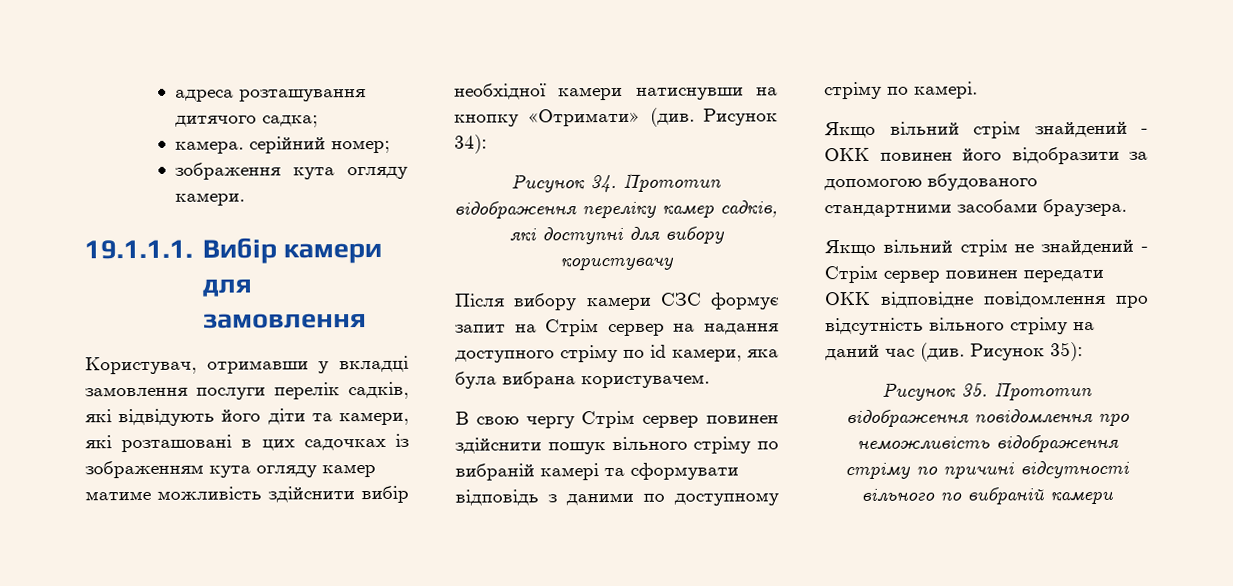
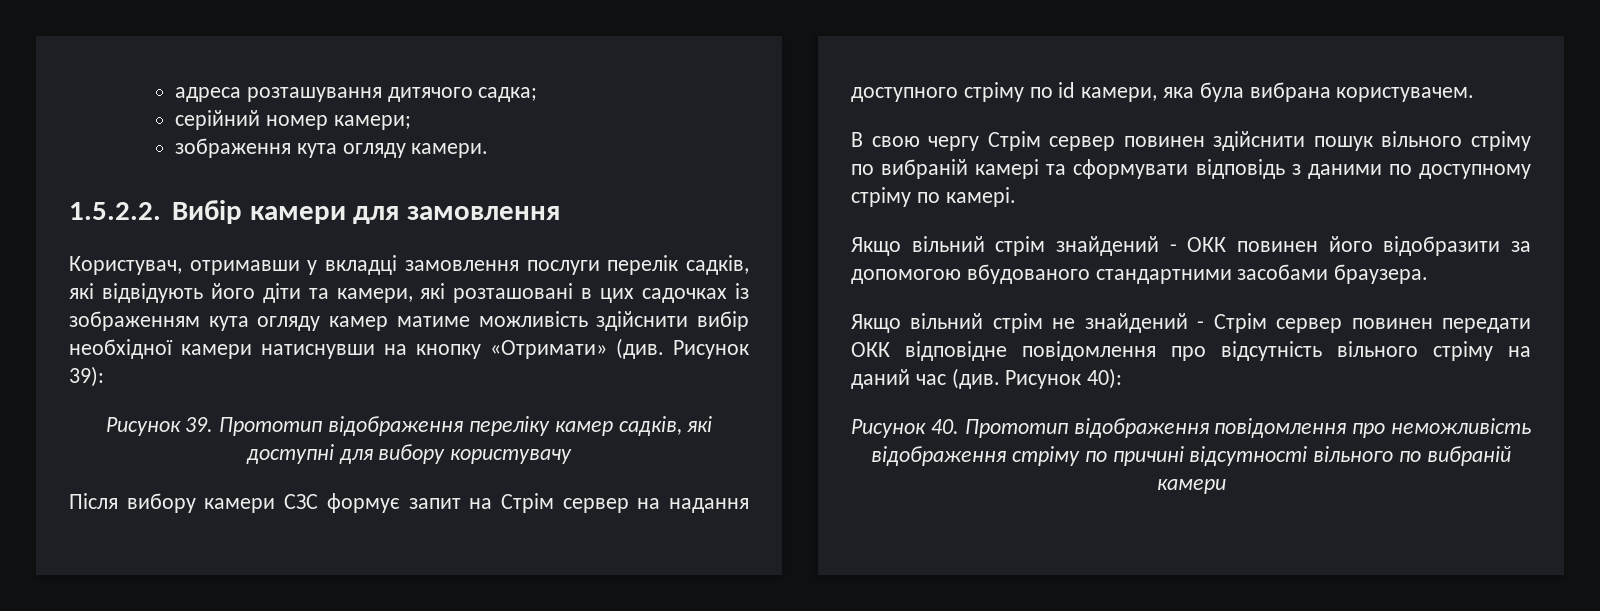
- камера. серійний номер;
+ серійний номер камери;
- 19.1.1.1. Вибір камери для замовлення
+ 1.5.2.2. Вибір камери для замовлення
- Рисунок 34):
- Рисунок 34. Прототип відображення переліку камер садків, які доступні для вибору користувачу
+ Рисунок 39):
+ Рисунок 39. Прототип відображення переліку камер садків, які доступні для вибору користувачу
- Рисунок 35):
- Рисунок 35. Прототип відображення повідомлення про неможливість відображення стріму по причині відсутності вільного по вибраній камери
+ Рисунок 40):
+ Рисунок 40. Прототип відображення повідомлення про неможливість відображення стріму по причині відсутності вільного по вибраній камери

